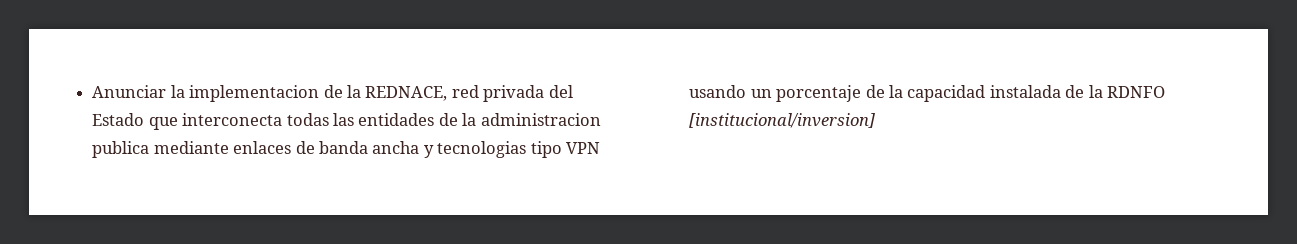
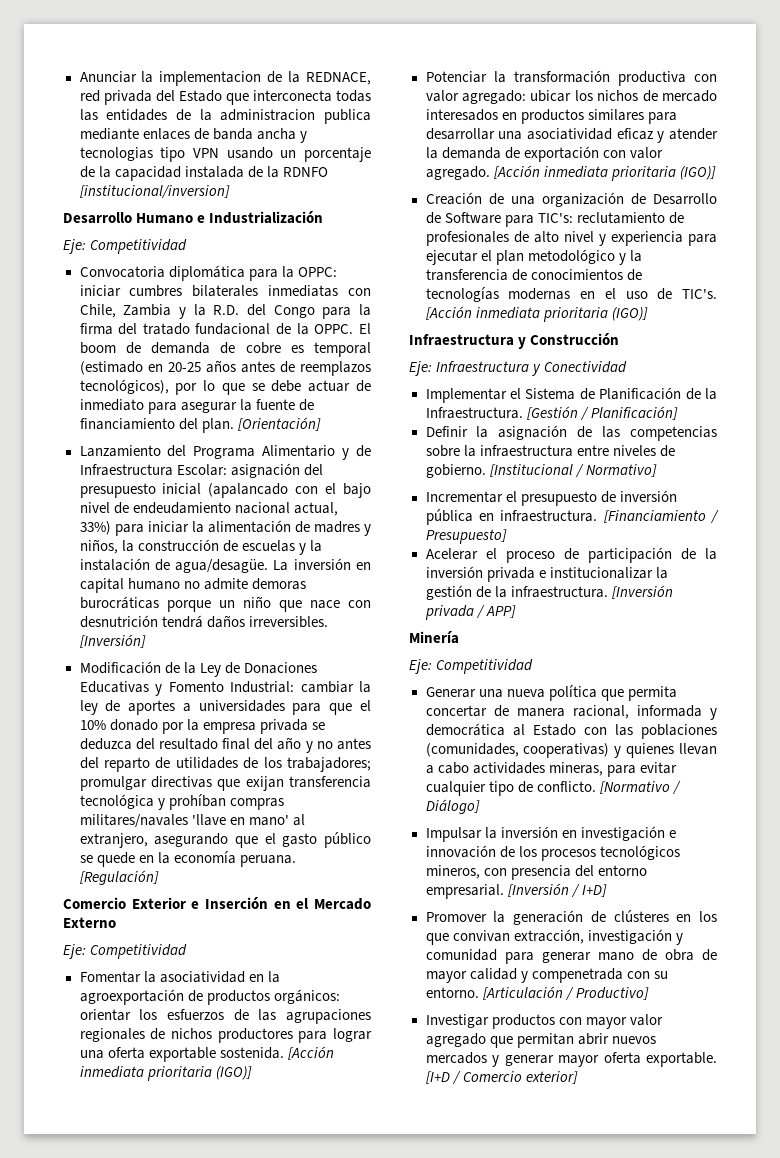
+ Desarrollo Humano e Industrialización
+ Eje: Competitividad
+ Convocatoria diplomática para la OPPC: iniciar cumbres bilaterales inmediatas con Chile, Zambia y la R.D. del Congo para la firma del tratado fundacional de la OPPC. El boom de demanda de cobre es temporal (estimado en 20-25 años antes de reemplazos tecnológicos), por lo que se debe actuar de inmediato para asegurar la fuente de financiamiento del plan. [Orientación]
+ Lanzamiento del Programa Alimentario y de Infraestructura Escolar: asignación del presupuesto inicial (apalancado con el bajo nivel de endeudamiento nacional actual, 33%) para iniciar la alimentación de madres y niños, la construcción de escuelas y la instalación de agua/desagüe. La inversión en capital humano no admite demoras burocráticas porque un niño que nace con desnutrición tendrá daños irreversibles. [Inversión]
+ Modificación de la Ley de Donaciones Educativas y Fomento Industrial: cambiar la ley de aportes a universidades para que el 10% donado por la empresa privada se deduzca del resultado final del año y no antes del reparto de utilidades de los trabajadores; promulgar directivas que exijan transferencia tecnológica y prohíban compras militares/navales 'llave en mano' al extranjero, asegurando que el gasto público se quede en la economía peruana. [Regulación]
+ Comercio Exterior e Inserción en el Mercado Externo
+ Eje: Competitividad
+ Fomentar la asociatividad en la agroexportación de productos orgánicos: orientar los esfuerzos de las agrupaciones regionales de nichos productores para lograr una oferta exportable sostenida. [Acción inmediata prioritaria (IGO)]
+ Potenciar la transformación productiva con valor agregado: ubicar los nichos de mercado interesados en productos similares para desarrollar una asociatividad eficaz y atender la demanda de exportación con valor agregado. [Acción inmediata prioritaria (IGO)]
+ Creación de una organización de Desarrollo de Software para TIC's: reclutamiento de profesionales de alto nivel y experiencia para ejecutar el plan metodológico y la transferencia de conocimientos de tecnologías modernas en el uso de TIC's. [Acción inmediata prioritaria (IGO)]
+ Infraestructura y Construcción
+ Eje: Infraestructura y Conectividad
+ Implementar el Sistema de Planificación de la Infraestructura. [Gestión / Planificación]
+ Definir la asignación de las competencias sobre la infraestructura entre niveles de gobierno. [Institucional / Normativo]
+ Incrementar el presupuesto de inversión pública en infraestructura. [Financiamiento / Presupuesto]
+ Acelerar el proceso de participación de la inversión privada e institucionalizar la gestión de la infraestructura. [Inversión privada / APP]
+ Minería
+ Eje: Competitividad
+ Generar una nueva política que permita concertar de manera racional, informada y democrática al Estado con las poblaciones (comunidades, cooperativas) y quienes llevan a cabo actividades mineras, para evitar cualquier tipo de conflicto. [Normativo / Diálogo]
+ Impulsar la inversión en investigación e innovación de los procesos tecnológicos mineros, con presencia del entorno empresarial. [Inversión / I+D]
+ Promover la generación de clústeres en los que convivan extracción, investigación y comunidad para generar mano de obra de mayor calidad y compenetrada con su entorno. [Articulación / Productivo]
+ Investigar productos con mayor valor agregado que permitan abrir nuevos mercados y generar mayor oferta exportable. [I+D / Comercio exterior]

